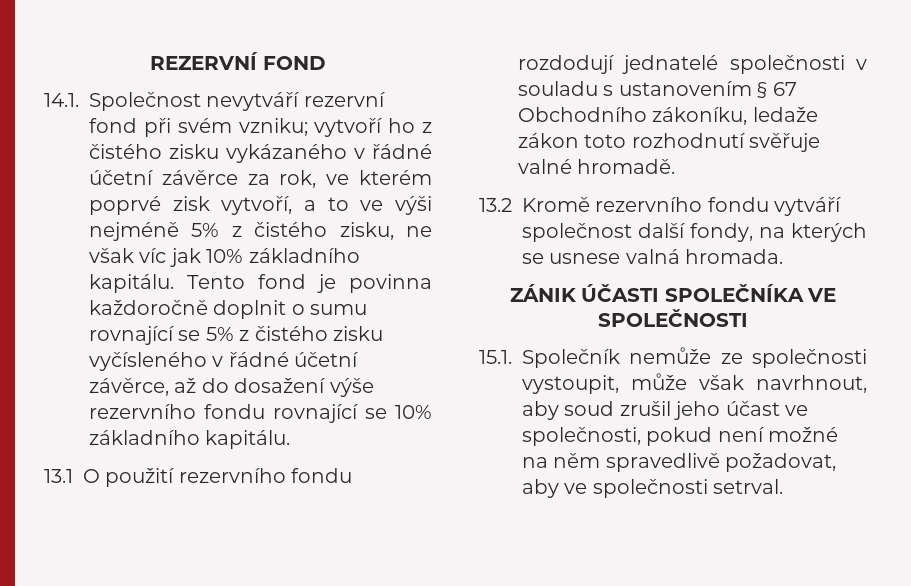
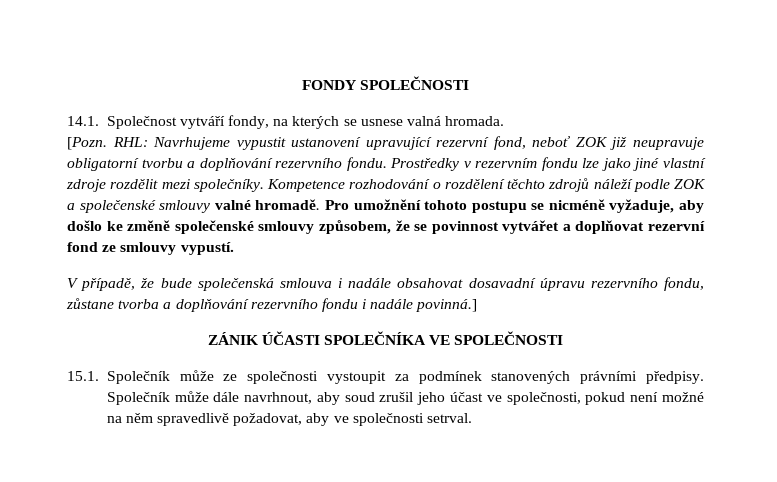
- REZERVNÍ FOND
+ FONDY SPOLEČNOSTI
- 14.1. Společnost nevytváří rezervní fond při svém vzniku; vytvoří ho z čistého zisku vykázaného v řádné účetní závěrce za rok, ve kterém poprvé zisk vytvoří, a to ve výši nejméně 5% z čistého zisku, ne však víc jak 10% základního kapitálu. Tento fond je povinna každoročně doplnit o sumu rovnající se 5% z čistého zisku vyčísleného v řádné účetní závěrce, až do dosažení výše rezervního fondu rovnající se 10% základního kapitálu.
- 13.1 O použití rezervního fondu rozdodují jednatelé společnosti v souladu s ustanovením § 67 Obchodního zákoníku, ledaže zákon toto rozhodnutí svěřuje valné hromadě.
- 13.2 Kromě rezervního fondu vytváří společnost další fondy, na kterých se usnese valná hromada.
+ 14.1. Společnost vytváří fondy, na kterých se usnese valná hromada.
+ [Pozn. RHL: Navrhujeme vypustit ustanovení upravující rezervní fond, neboť ZOK již neupravuje obligatorní tvorbu a doplňování rezervního fondu. Prostředky v rezervním fondu lze jako jiné vlastní zdroje rozdělit mezi společníky. Kompetence rozhodování o rozdělení těchto zdrojů náleží podle ZOK a společenské smlouvy valné hromadě. Pro umožnění tohoto postupu se nicméně vyžaduje, aby došlo ke změně společenské smlouvy způsobem, že se povinnost vytvářet a doplňovat rezervní fond ze smlouvy vypustí.
+ V případě, že bude společenská smlouva i nadále obsahovat dosavadní úpravu rezervního fondu, zůstane tvorba a doplňování rezervního fondu i nadále povinná.]
- 15.1. Společník nemůže ze společnosti vystoupit, může však navrhnout, aby soud zrušil jeho účast ve společnosti, pokud není možné na něm spravedlivě požadovat, aby ve společnosti setrval.
+ 15.1. Společník může ze společnosti vystoupit za podmínek stanovených právními předpisy. Společník může dále navrhnout, aby soud zrušil jeho účast ve společnosti, pokud není možné na něm spravedlivě požadovat, aby ve společnosti setrval.

